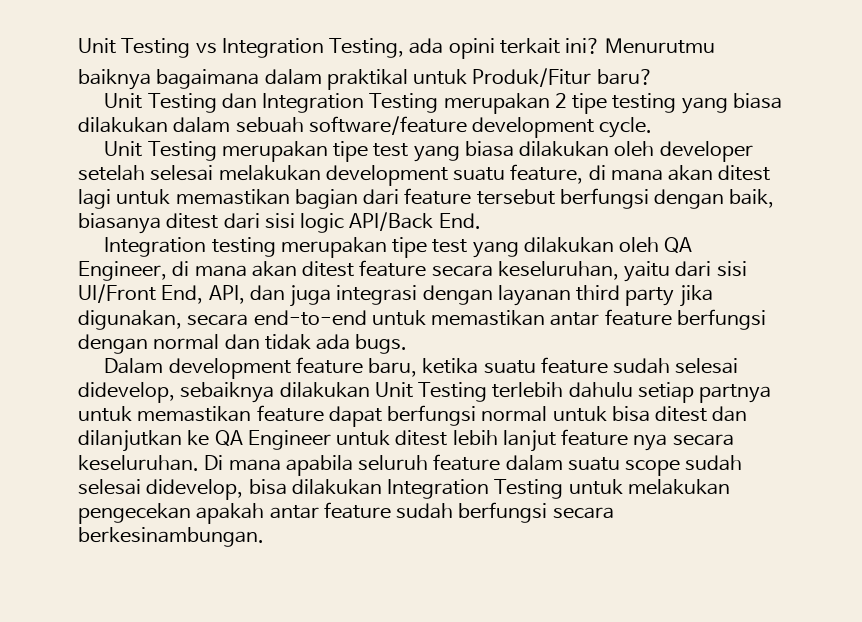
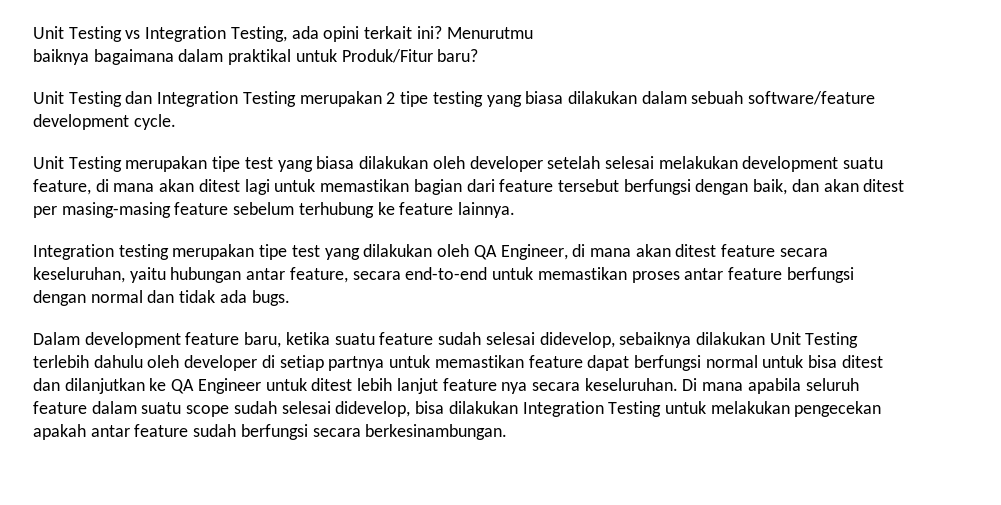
- Unit Testing merupakan tipe test yang biasa dilakukan oleh developer setelah selesai melakukan development suatu feature, di mana akan ditest lagi untuk memastikan bagian dari feature tersebut berfungsi dengan baik, biasanya ditest dari sisi logic API/Back End.
+ Unit Testing merupakan tipe test yang biasa dilakukan oleh developer setelah selesai melakukan development suatu feature, di mana akan ditest lagi untuk memastikan bagian dari feature tersebut berfungsi dengan baik, dan akan ditest per masing-masing feature sebelum terhubung ke feature lainnya.
- Integration testing merupakan tipe test yang dilakukan oleh QA Engineer, di mana akan ditest feature secara keseluruhan, yaitu dari sisi UI/Front End, API, dan juga integrasi dengan layanan third party jika digunakan, secara end-to-end untuk memastikan antar feature berfungsi dengan normal dan tidak ada bugs.
+ Integration testing merupakan tipe test yang dilakukan oleh QA Engineer, di mana akan ditest feature secara keseluruhan, yaitu hubungan antar feature, secara end-to-end untuk memastikan proses antar feature berfungsi dengan normal dan tidak ada bugs.
- Dalam development feature baru, ketika suatu feature sudah selesai didevelop, sebaiknya dilakukan Unit Testing terlebih dahulu setiap partnya untuk memastikan feature dapat berfungsi normal untuk bisa ditest dan dilanjutkan ke QA Engineer untuk ditest lebih lanjut feature nya secara keseluruhan.
+ Dalam development feature baru, ketika suatu feature sudah selesai didevelop, sebaiknya dilakukan Unit Testing terlebih dahulu oleh developer di setiap partnya untuk memastikan feature dapat berfungsi normal untuk bisa ditest dan dilanjutkan ke QA Engineer untuk ditest lebih lanjut feature nya secara keseluruhan.

